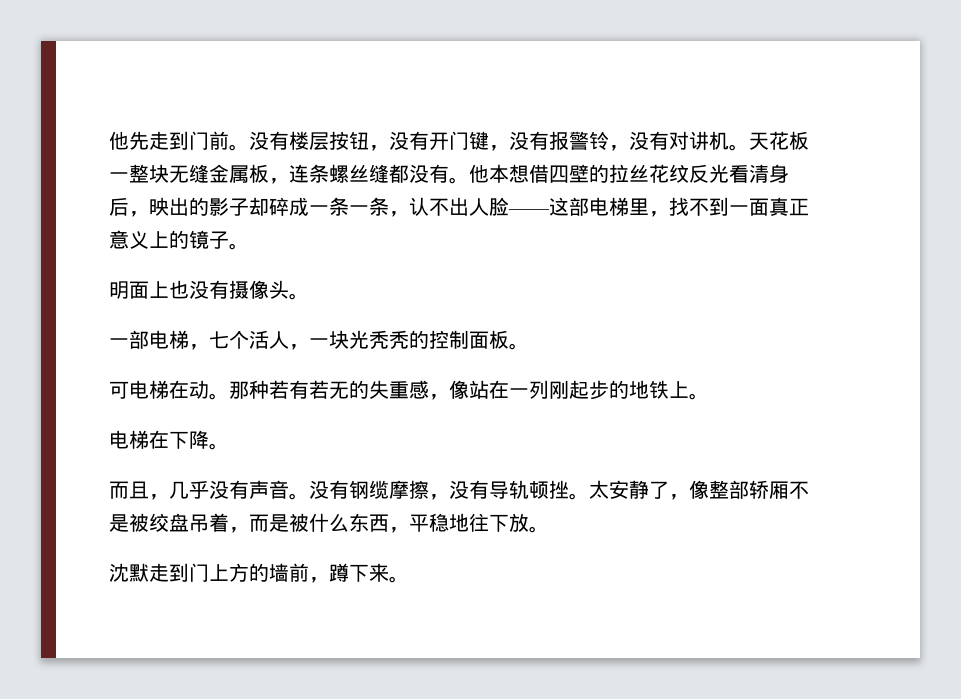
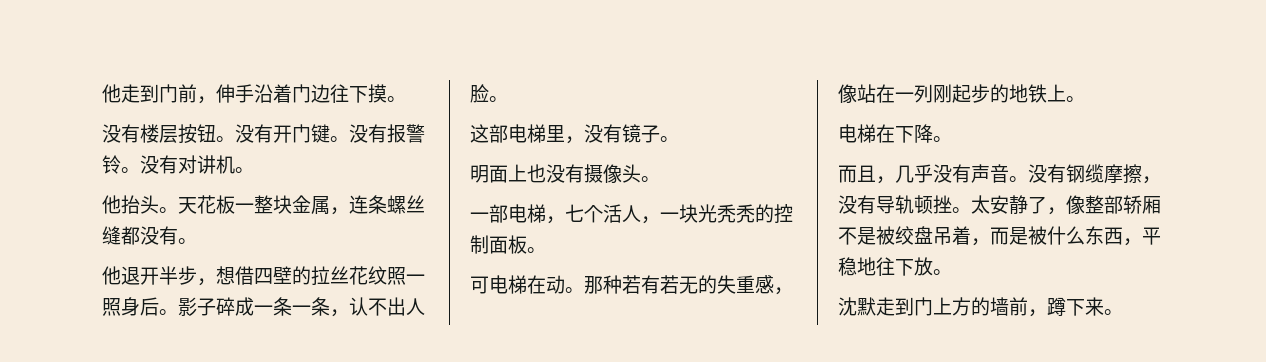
- 他先走到门前。没有楼层按钮，没有开门键，没有报警铃，没有对讲机。
+ 他走到门前，伸手沿着门边往下摸。
+ 没有楼层按钮。没有开门键。没有报警铃。没有对讲机。
+ 他抬头。
- 天花板一整块无缝金属板，连条螺丝缝都没有。他本想借四壁的拉丝花纹反光看清身后，映出的影子却碎成一条一条，认不出人脸——这部电梯里，找不到一面真正意义上的镜子。
+ 天花板一整块金属，连条螺丝缝都没有。
+ 他退开半步，想借四壁的拉丝花纹照一照身后。影子碎成一条一条，认不出人脸。
+ 这部电梯里，没有镜子。

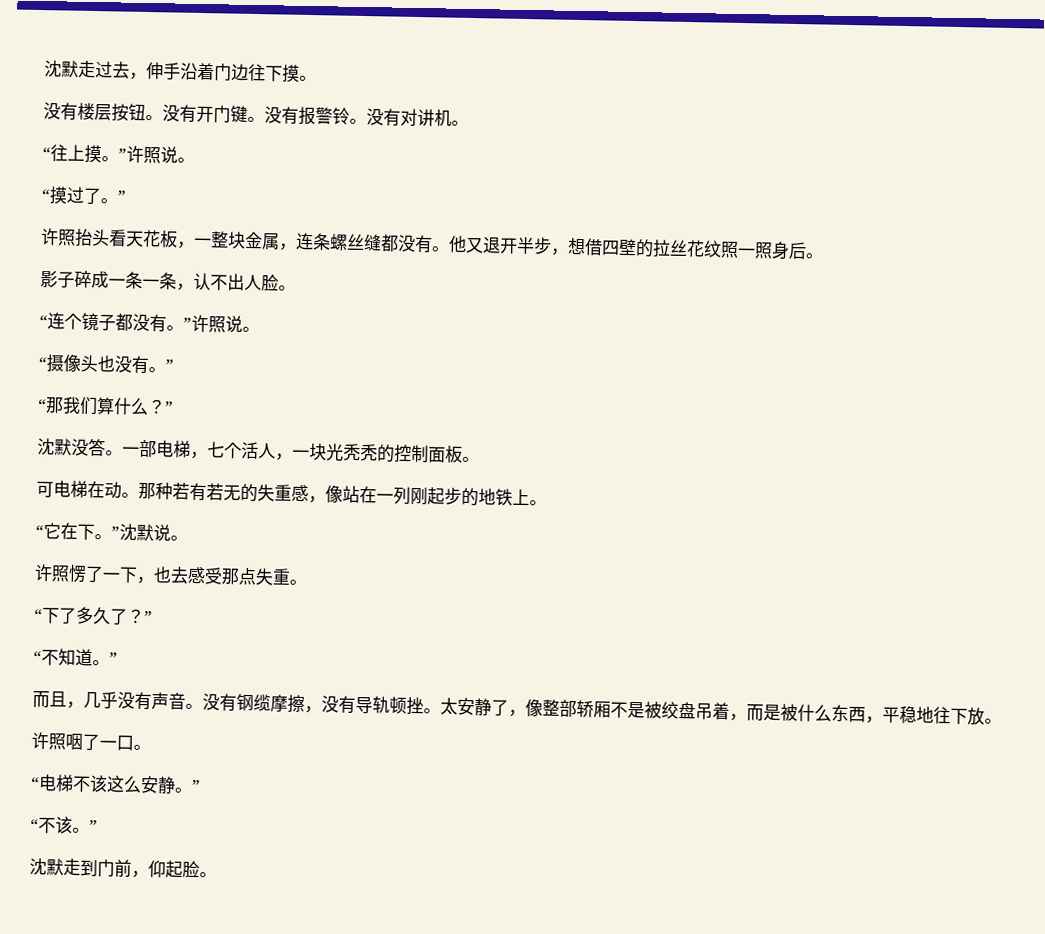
- 他走到门前，伸手沿着门边往下摸。
+ 沈默走过去，伸手沿着门边往下摸。
- 他抬头。天花板一整块金属，连条螺丝缝都没有。
- 他退开半步，想借四壁的拉丝花纹照一照身后。影子碎成一条一条，认不出人脸。
+ “往上摸。”许照说。
+ “摸过了。”
+ 许照抬头看天花板，一整块金属，连条螺丝缝都没有。他又退开半步，想借四壁的拉丝花纹照一照身后。
+ 影子碎成一条一条，认不出人脸。
- 这部电梯里，没有镜子。
- 明面上也没有摄像头。
- 一部电梯，七个活人，一块光秃秃的控制面板。
+ “连个镜子都没有。”许照说。
+ “摄像头也没有。”
+ “那我们算什么？”
+ 沈默没答。一部电梯，七个活人，一块光秃秃的控制面板。
- 电梯在下降。
+ “它在下。”沈默说。
+ 许照愣了一下，也去感受那点失重。
+ “下了多久了？”
+ “不知道。”
- 沈默走到门上方的墙前，蹲下来。
+ 许照咽了一口。
+ “电梯不该这么安静。”
+ “不该。”
+ 沈默走到门前，仰起脸。

